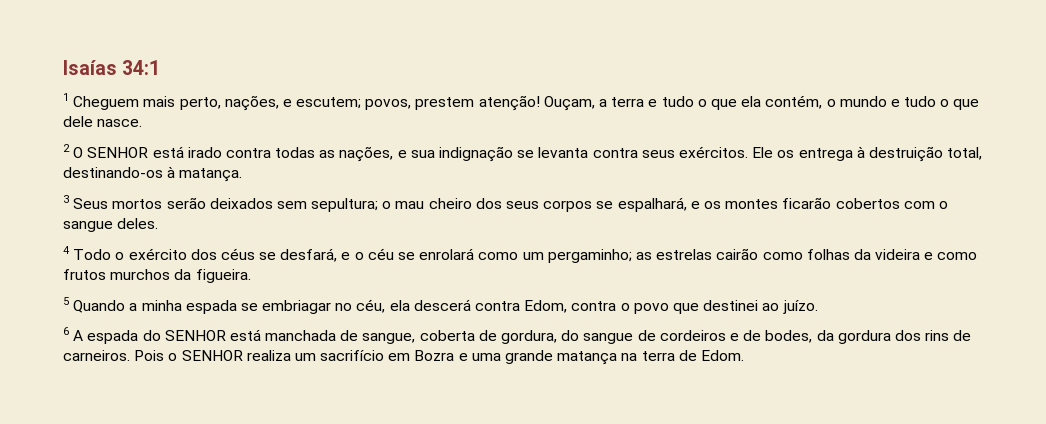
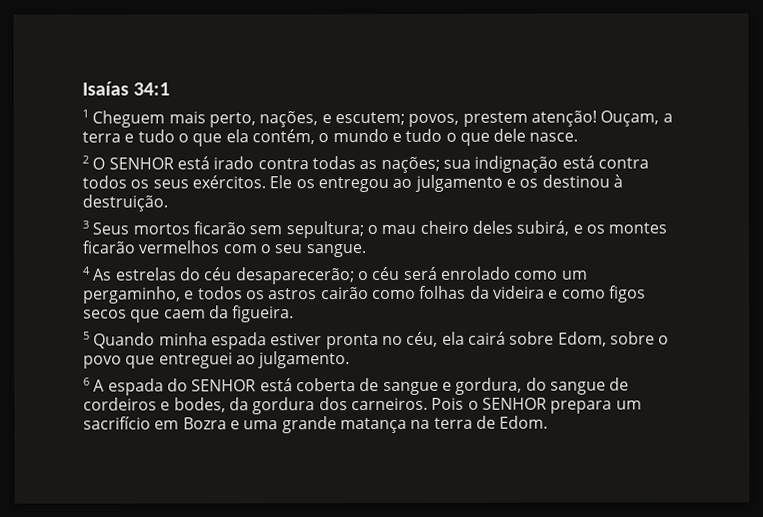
- 2 O SENHOR está irado contra todas as nações, e sua indignação se levanta contra seus exércitos. Ele os entrega à destruição total, destinando-os à matança.
+ 2 O SENHOR está irado contra todas as nações; sua indignação está contra todos os seus exércitos. Ele os entregou ao julgamento e os destinou à destruição.
- 3 Seus mortos serão deixados sem sepultura; o mau cheiro dos seus corpos se espalhará, e os montes ficarão cobertos com o sangue deles.
+ 3 Seus mortos ficarão sem sepultura; o mau cheiro deles subirá, e os montes ficarão vermelhos com o seu sangue.
- 4 Todo o exército dos céus se desfará, e o céu se enrolará como um pergaminho; as estrelas cairão como folhas da videira e como frutos murchos da figueira.
+ 4 As estrelas do céu desaparecerão; o céu será enrolado como um pergaminho, e todos os astros cairão como folhas da videira e como figos secos que caem da figueira.
- 5 Quando a minha espada se embriagar no céu, ela descerá contra Edom, contra o povo que destinei ao juízo.
+ 5 Quando minha espada estiver pronta no céu, ela cairá sobre Edom, sobre o povo que entreguei ao julgamento.
- 6 A espada do SENHOR está manchada de sangue, coberta de gordura, do sangue de cordeiros e de bodes, da gordura dos rins de carneiros.
+ 6 A espada do SENHOR está coberta de sangue e gordura, do sangue de cordeiros e bodes, da gordura dos carneiros.
- Pois o SENHOR realiza um sacrifício em Bozra e uma grande matança na terra de Edom.
+ Pois o SENHOR prepara um sacrifício em Bozra e uma grande matança na terra de Edom.

